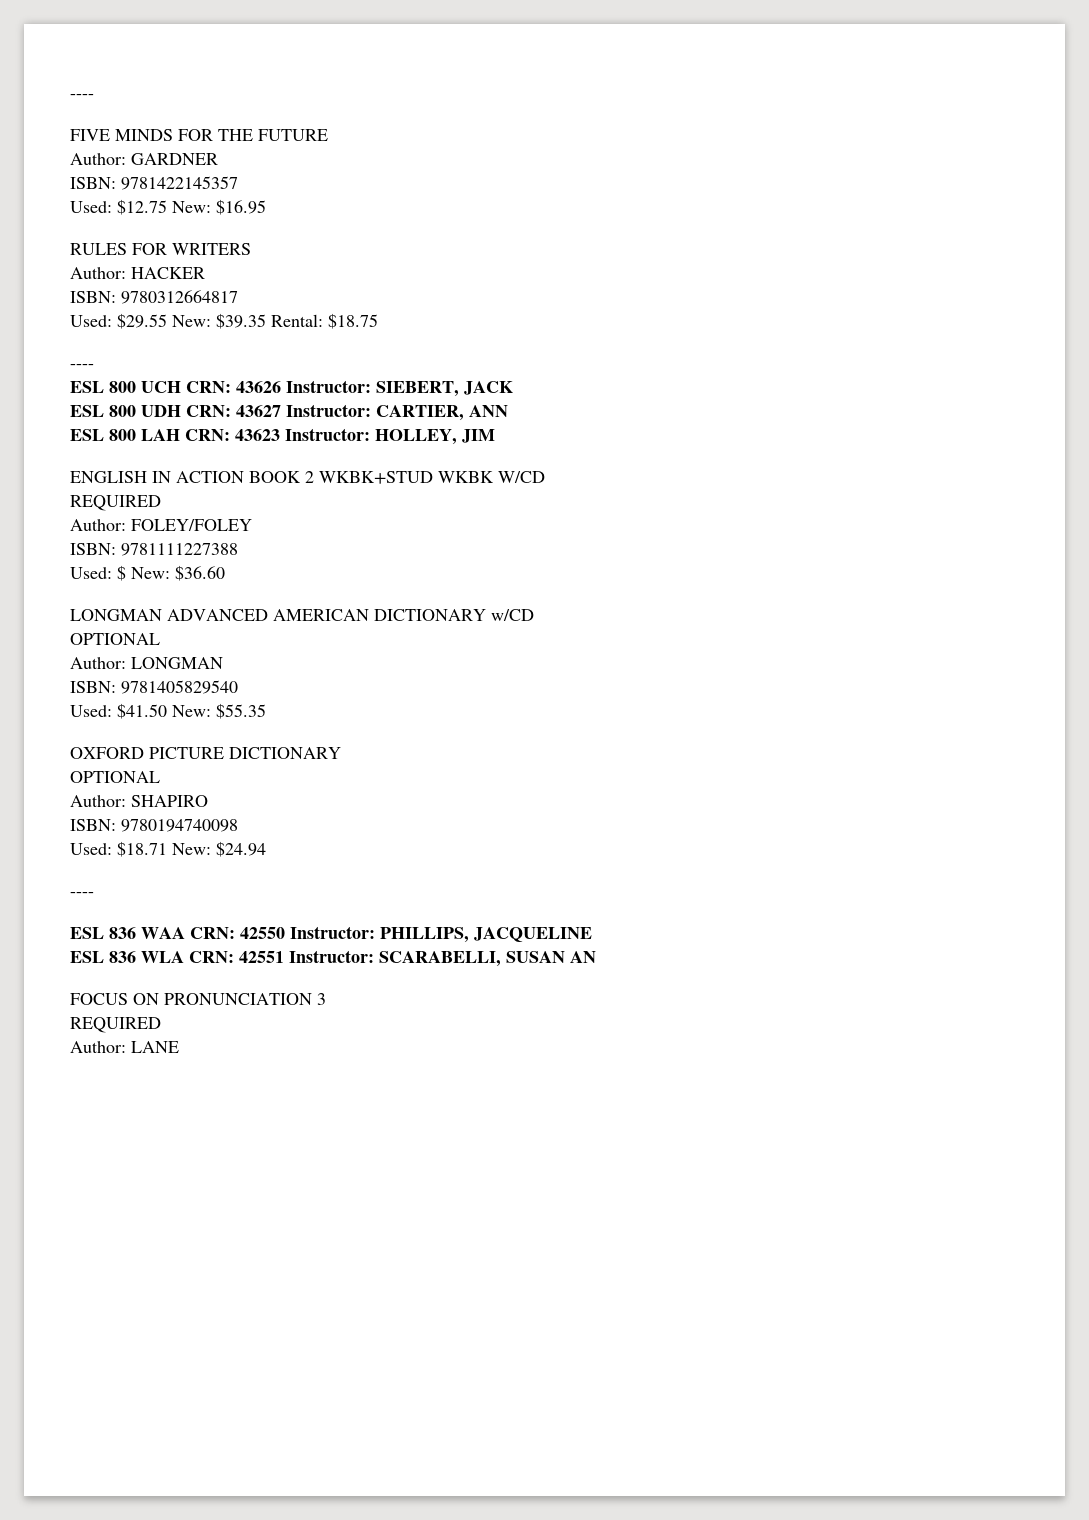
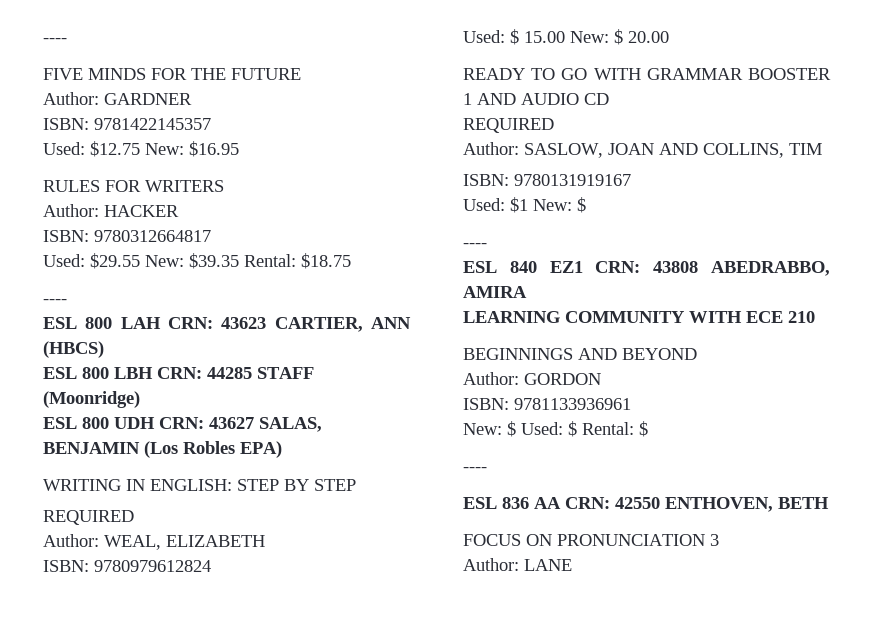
- ESL 800 UCH CRN: 43626 Instructor: SIEBERT, JACK
+ ESL 800 LAH CRN: 43623 CARTIER, ANN (HBCS)
+ ESL 800 LBH CRN: 44285 STAFF (Moonridge)
- ESL 800 UDH CRN: 43627 Instructor: CARTIER, ANN
- ESL 800 LAH CRN: 43623 Instructor: HOLLEY, JIM
- ENGLISH IN ACTION BOOK 2 WKBK+STUD WKBK W/CD
+ ESL 800 UDH CRN: 43627 SALAS, BENJAMIN (Los Robles EPA)
+ WRITING IN ENGLISH: STEP BY STEP
  REQUIRED
- Author: FOLEY/FOLEY
- ISBN: 9781111227388
- Used: $ New: $36.60
- LONGMAN ADVANCED AMERICAN DICTIONARY w/CD
- OPTIONAL
- Author: LONGMAN
- ISBN: 9781405829540
- Used: $41.50 New: $55.35
- OXFORD PICTURE DICTIONARY
- OPTIONAL
- Author: SHAPIRO
- ISBN: 9780194740098
- Used: $18.71 New: $24.94
+ Author: WEAL, ELIZABETH
+ ISBN: 9780979612824
+ Used: $ 15.00 New: $ 20.00
+ READY TO GO WITH GRAMMAR BOOSTER 1 AND AUDIO CD
+ REQUIRED
+ Author: SASLOW, JOAN AND COLLINS, TIM
+ ISBN: 9780131919167
+ Used: $1 New: $
+ ----
+ ESL 840 EZ1 CRN: 43808 ABEDRABBO, AMIRA
+ LEARNING COMMUNITY WITH ECE 210
+ BEGINNINGS AND BEYOND
+ Author: GORDON
+ ISBN: 9781133936961
+ New: $ Used: $ Rental: $
- ESL 836 WAA CRN: 42550 Instructor: PHILLIPS, JACQUELINE
- ESL 836 WLA CRN: 42551 Instructor: SCARABELLI, SUSAN AN
+ ESL 836 AA CRN: 42550 ENTHOVEN, BETH
  FOCUS ON PRONUNCIATION 3
- REQUIRED

